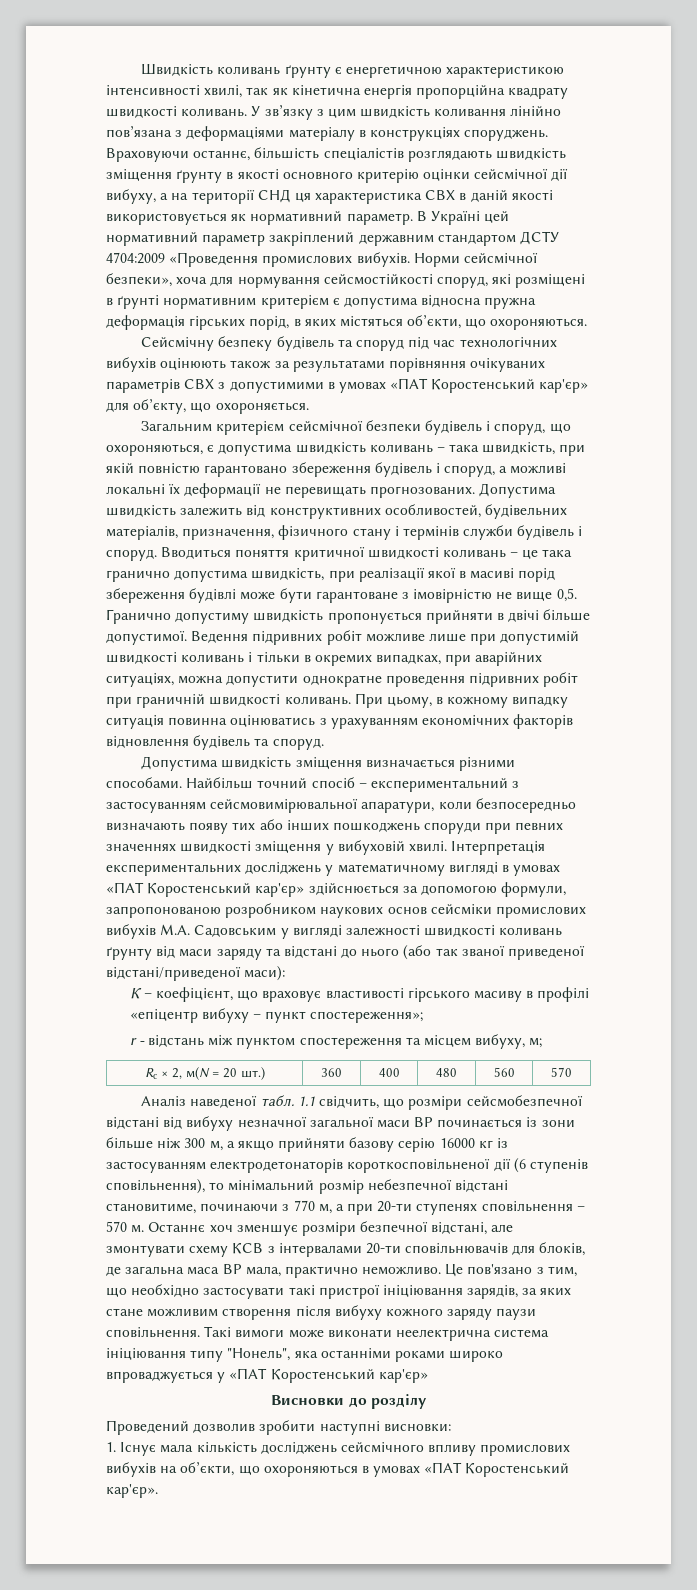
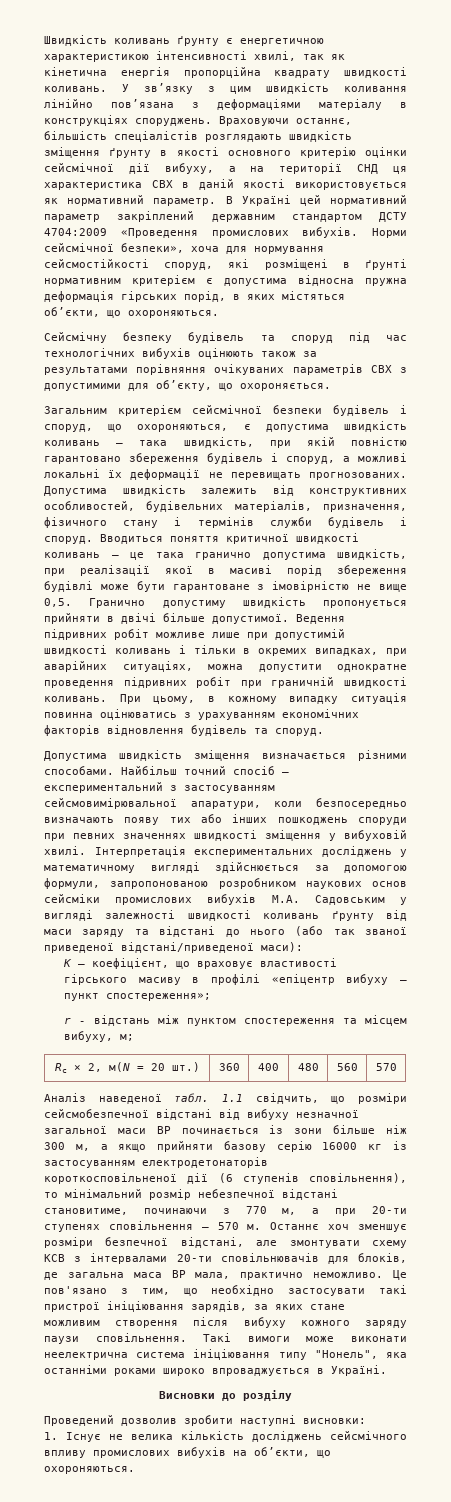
- Сейсмічну безпеку будівель та споруд під час технологічних вибухів оцінюють також за результатами порівняння очікуваних параметрів СВХ з допустимими в умовах «ПАТ Коростенський кар'єр» для об’єкту, що охороняється.
+ Сейсмічну безпеку будівель та споруд під час технологічних вибухів оцінюють також за результатами порівняння очікуваних параметрів СВХ з допустимими для об’єкту, що охороняється.
- Інтерпретація експериментальних досліджень у математичному вигляді в умовах «ПАТ Коростенський кар'єр» здійснюється за допомогою формули, запропонованою розробником наукових основ сейсміки промислових вибухів М.А. Садовським у вигляді залежності швидкості коливань ґрунту від маси заряду та відстані до нього (або так званої приведеної відстані/приведеної маси):
+ Інтерпретація експериментальних досліджень у математичному вигляді здійснюється за допомогою формули, запропонованою розробником наукових основ сейсміки промислових вибухів М.А. Садовським у вигляді залежності швидкості коливань ґрунту від маси заряду та відстані до нього (або так званої приведеної відстані/приведеної маси):
- Такі вимоги може виконати неелектрична система ініціювання типу "Нонель", яка останніми роками широко впроваджується у «ПАТ Коростенський кар'єр»
+ Такі вимоги може виконати неелектрична система ініціювання типу "Нонель", яка останніми роками широко впроваджується в Україні.
- 1. Існує мала кількість досліджень сейсмічного впливу промислових вибухів на об’єкти, що охороняються в умовах «ПАТ Коростенський кар'єр».
+ 1. Існує не велика кількість досліджень сейсмічного впливу промислових вибухів на об’єкти, що охороняються.

